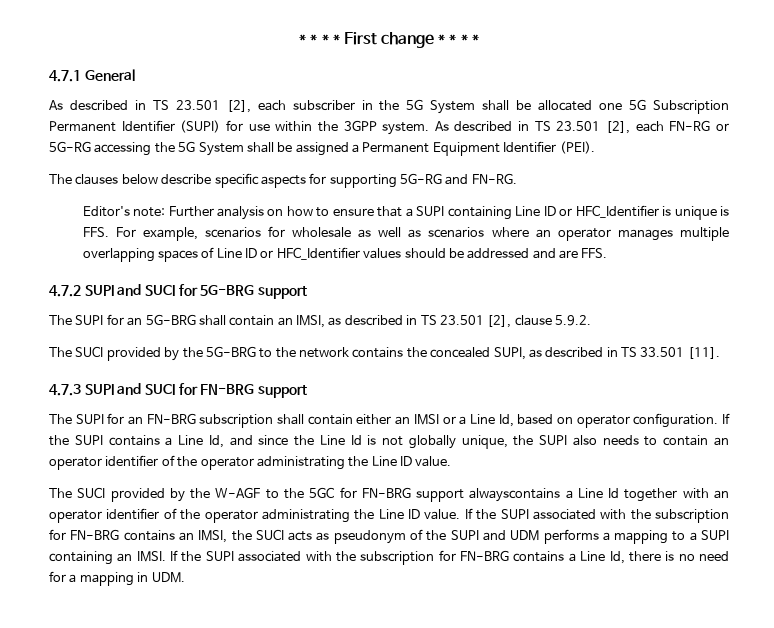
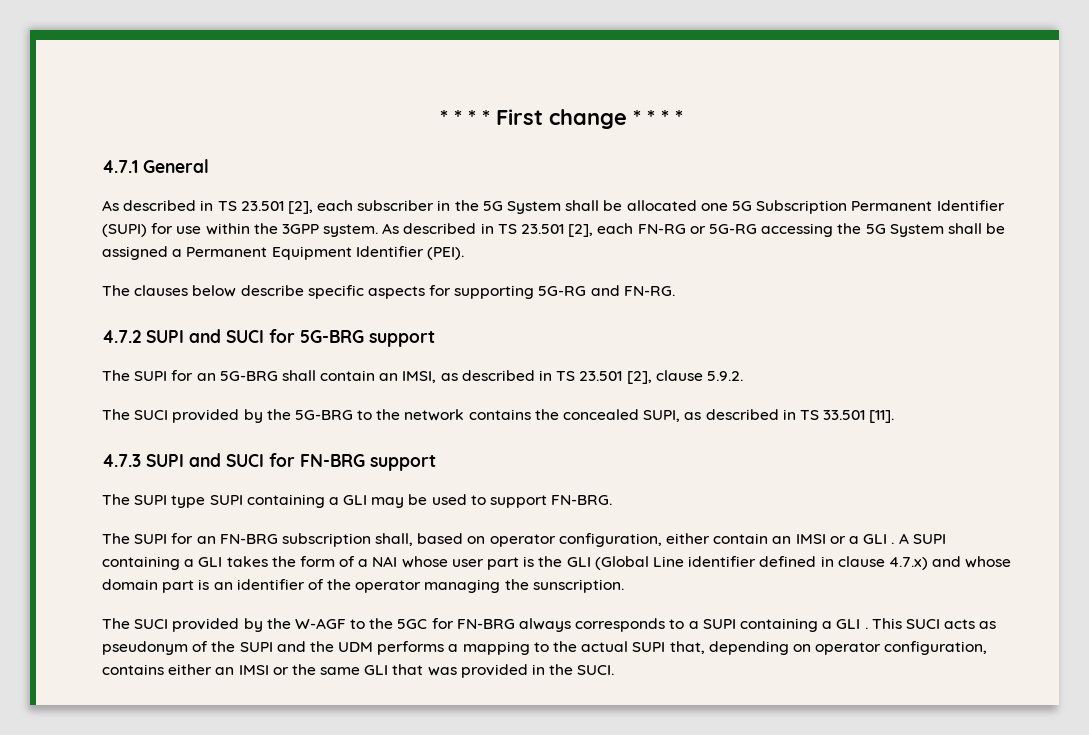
- Editor's note: Further analysis on how to ensure that a SUPI containing Line ID or HFC_Identifier is unique is FFS. For example, scenarios for wholesale as well as scenarios where an operator manages multiple overlapping spaces of Line ID or HFC_Identifier values should be addressed and are FFS.
+ The SUPI type SUPI containing a GLI may be used to support FN-BRG.
- The SUPI for an FN-BRG subscription shall contain either an IMSI or a Line Id, based on operator configuration. If the SUPI contains a Line Id, and since the Line Id is not globally unique, the SUPI also needs to contain an operator identifier of the operator administrating the Line ID value.
+ The SUPI for an FN-BRG subscription shall, based on operator configuration, either contain an IMSI or a GLI . A SUPI containing a GLI takes the form of a NAI whose user part is the GLI (Global Line identifier defined in clause 4.7.x) and whose domain part is an identifier of the operator managing the sunscription.
- The SUCI provided by the W-AGF to the 5GC for FN-BRG support alwayscontains a Line Id together with an operator identifier of the operator administrating the Line ID value. If the SUPI associated with the subscription for FN-BRG contains an IMSI, the SUCI acts as pseudonym of the SUPI and UDM performs a mapping to a SUPI containing an IMSI. If the SUPI associated with the subscription for FN-BRG contains a Line Id, there is no need for a mapping in UDM.
+ The SUCI provided by the W-AGF to the 5GC for FN-BRG always corresponds to a SUPI containing a GLI . This SUCI acts as pseudonym of the SUPI and the UDM performs a mapping to the actual SUPI that, depending on operator configuration, contains either an IMSI or the same GLI that was provided in the SUCI.

